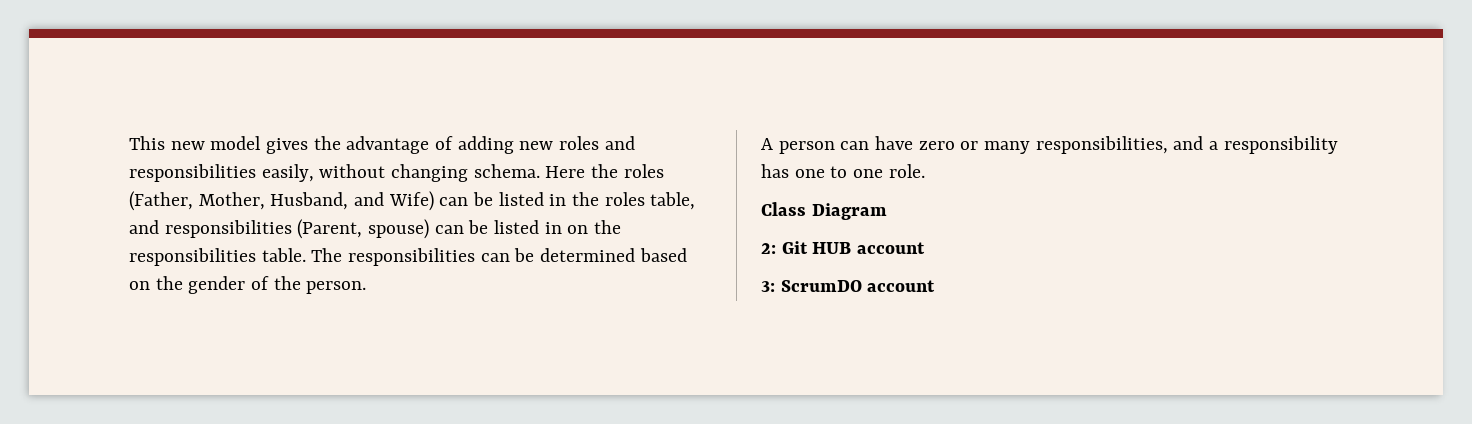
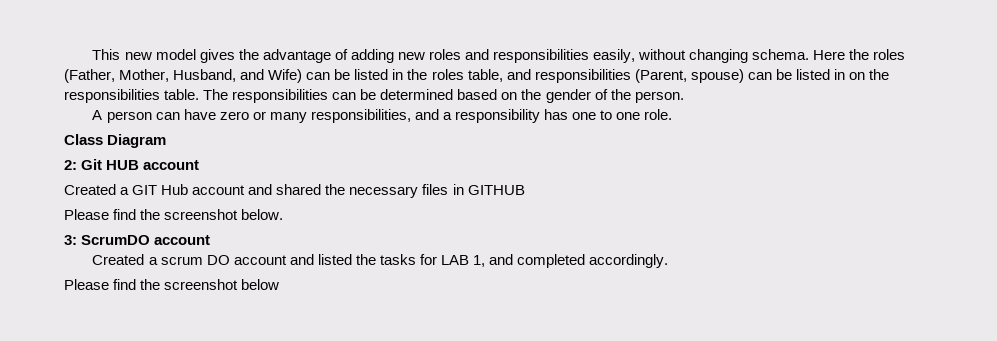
+ Created a GIT Hub account and shared the necessary files in GITHUB
+ Please find the screenshot below.
  3: ScrumDO account
+ Created a scrum DO account and listed the tasks for LAB 1, and completed accordingly.
+ Please find the screenshot below

